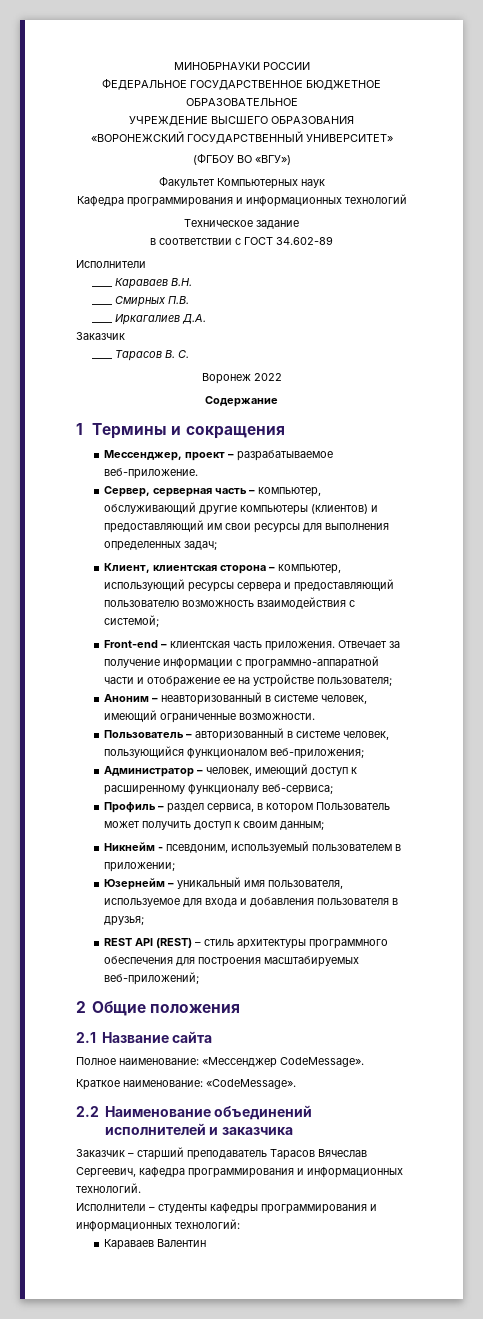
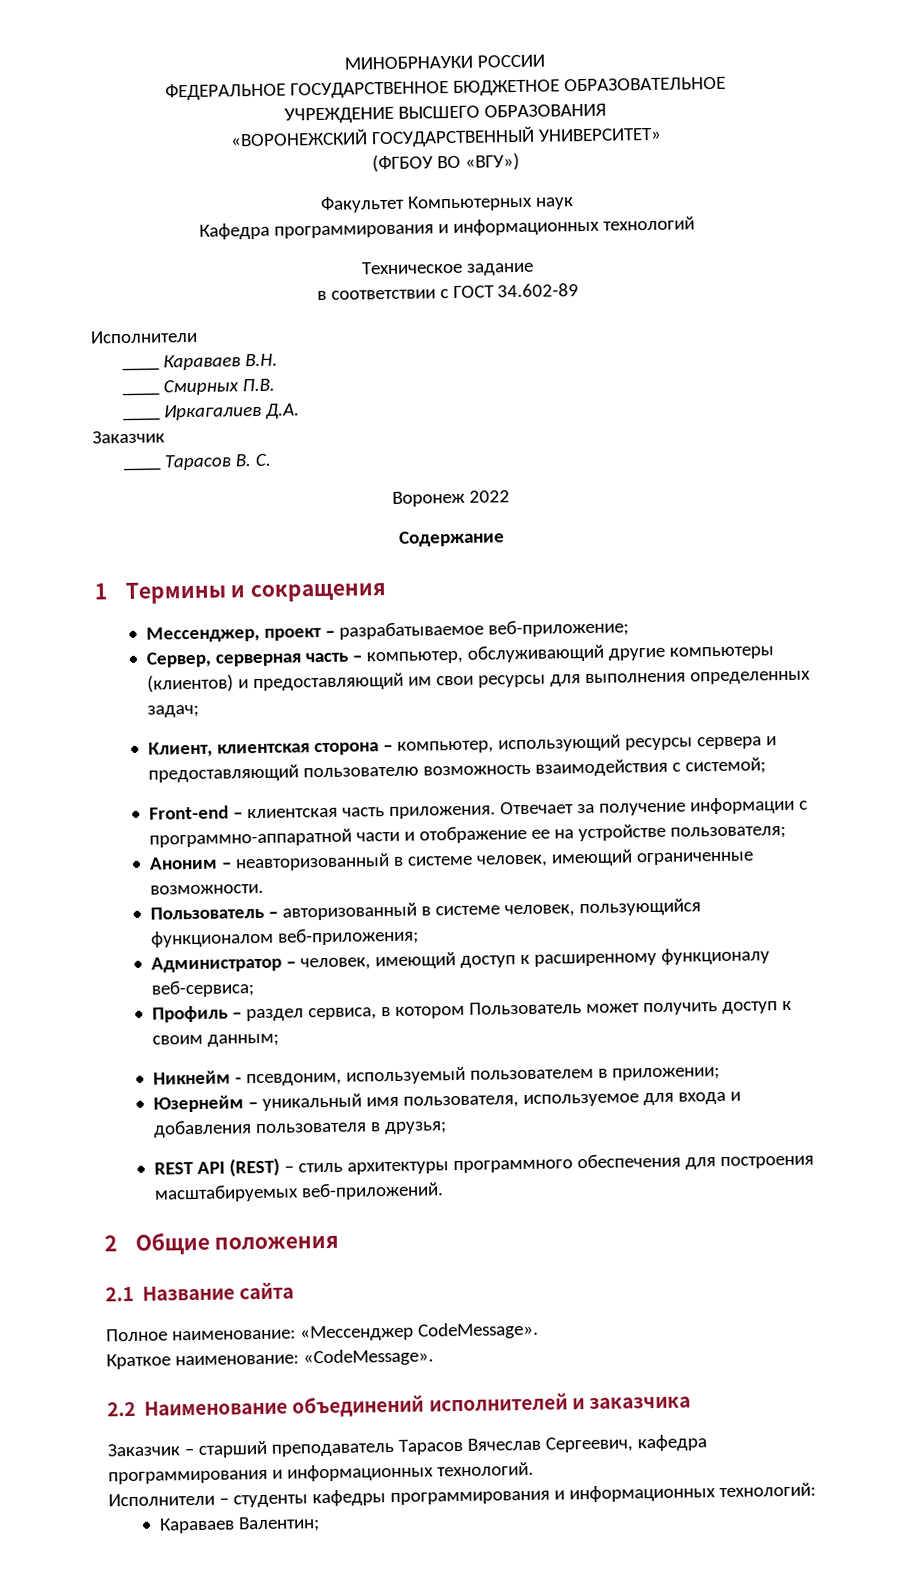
- Мессенджер, проект – разрабатываемое веб-приложение.
+ Мессенджер, проект – разрабатываемое веб-приложение;
- REST API (REST) – стиль архитектуры программного обеспечения для построения масштабируемых веб-приложений;
+ REST API (REST) – стиль архитектуры программного обеспечения для построения масштабируемых веб-приложений.
- Караваев Валентин
+ Караваев Валентин;

